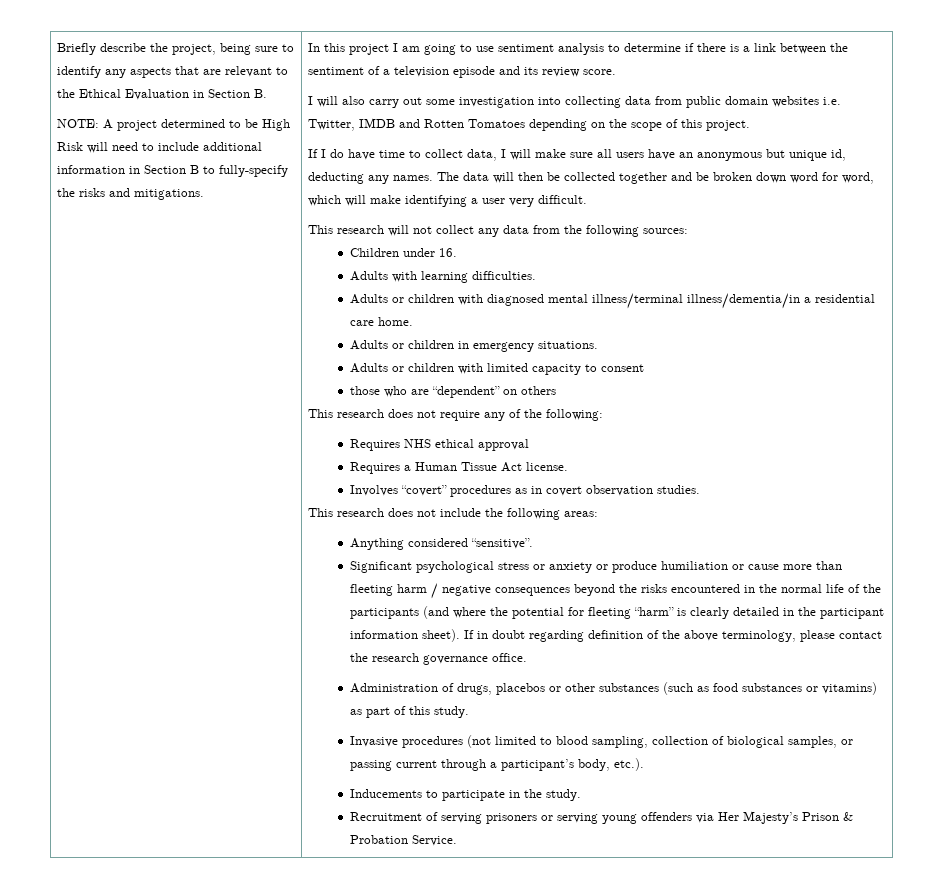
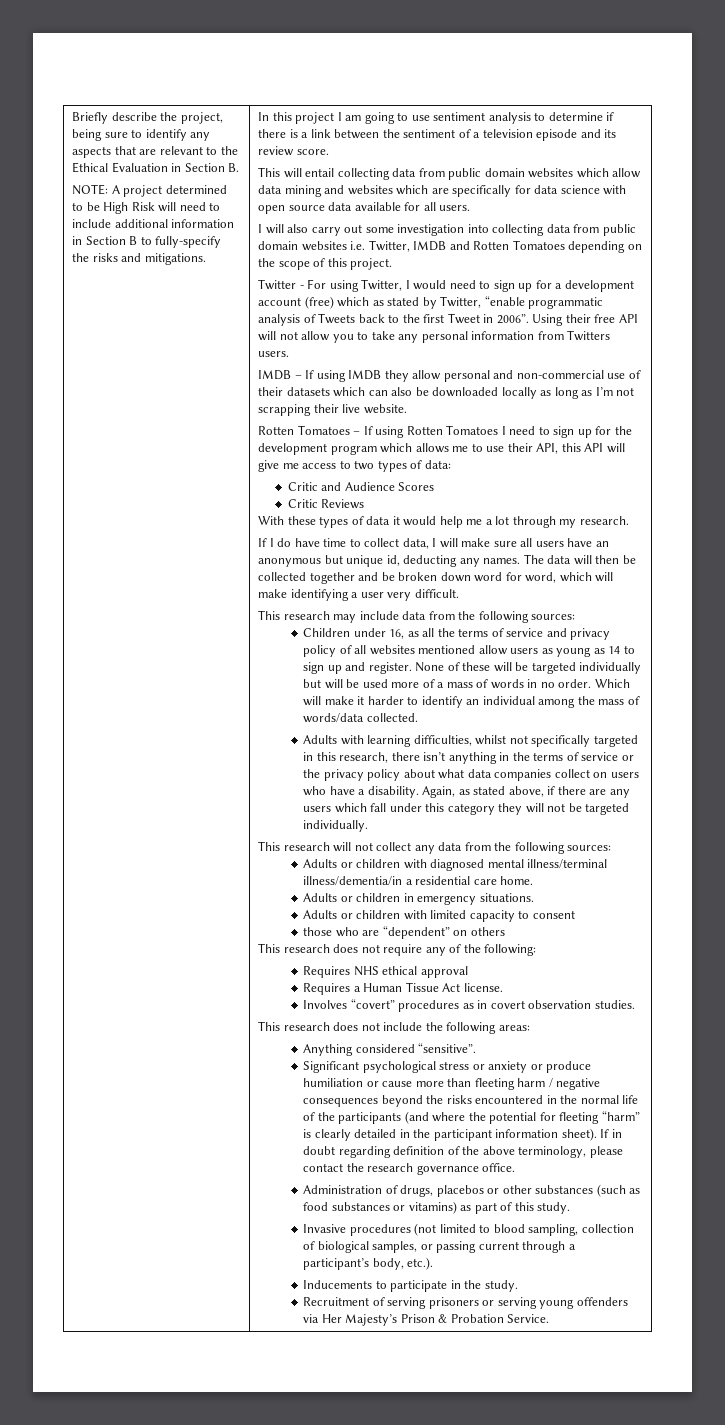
+ This will entail collecting data from public domain websites which allow data mining and websites which are specifically for data science with open source data available for all users.
+ Twitter - For using Twitter, I would need to sign up for a development account (free) which as stated by Twitter, “enable programmatic analysis of Tweets back to the first Tweet in 2006”. Using their free API will not allow you to take any personal information from Twitters users.
+ IMDB – If using IMDB they allow personal and non-commercial use of their datasets which can also be downloaded locally as long as I’m not scrapping their live website.
+ Rotten Tomatoes – If using Rotten Tomatoes I need to sign up for the development program which allows me to use their API, this API will give me access to two types of data:
+ Critic and Audience Scores
+ Critic Reviews
+ With these types of data it would help me a lot through my research.
+ This research may include data from the following sources:
+ Children under 16, as all the terms of service and privacy policy of all websites mentioned allow users as young as 14 to sign up and register. None of these will be targeted individually but will be used more of a mass of words in no order. Which will make it harder to identify an individual among the mass of words/data collected.
+ Adults with learning difficulties, whilst not specifically targeted in this research, there isn’t anything in the terms of service or the privacy policy about what data companies collect on users who have a disability. Again, as stated above, if there are any users which fall under this category they will not be targeted individually.
- Children under 16.
- Adults with learning difficulties.

